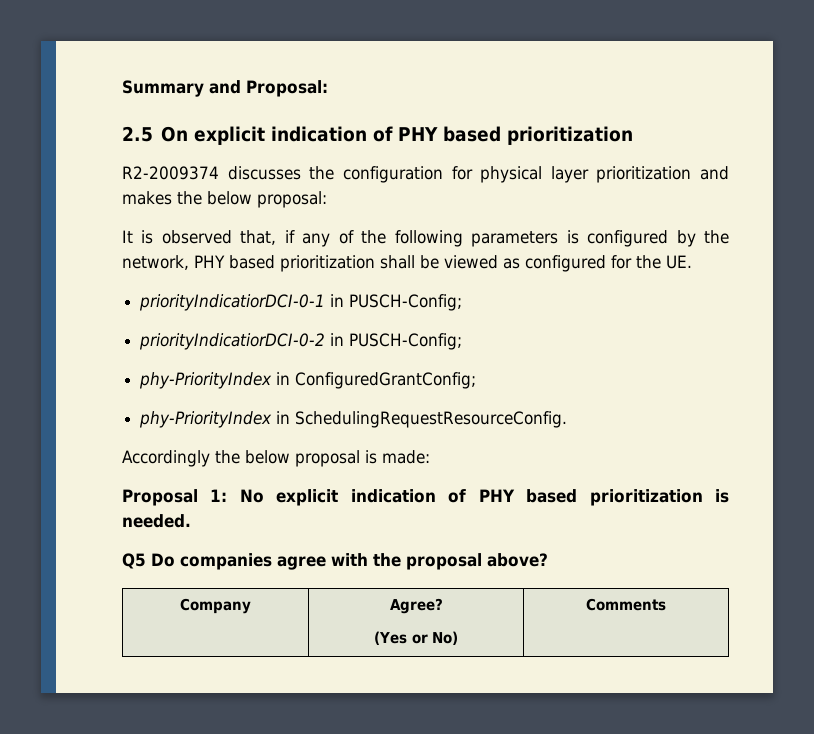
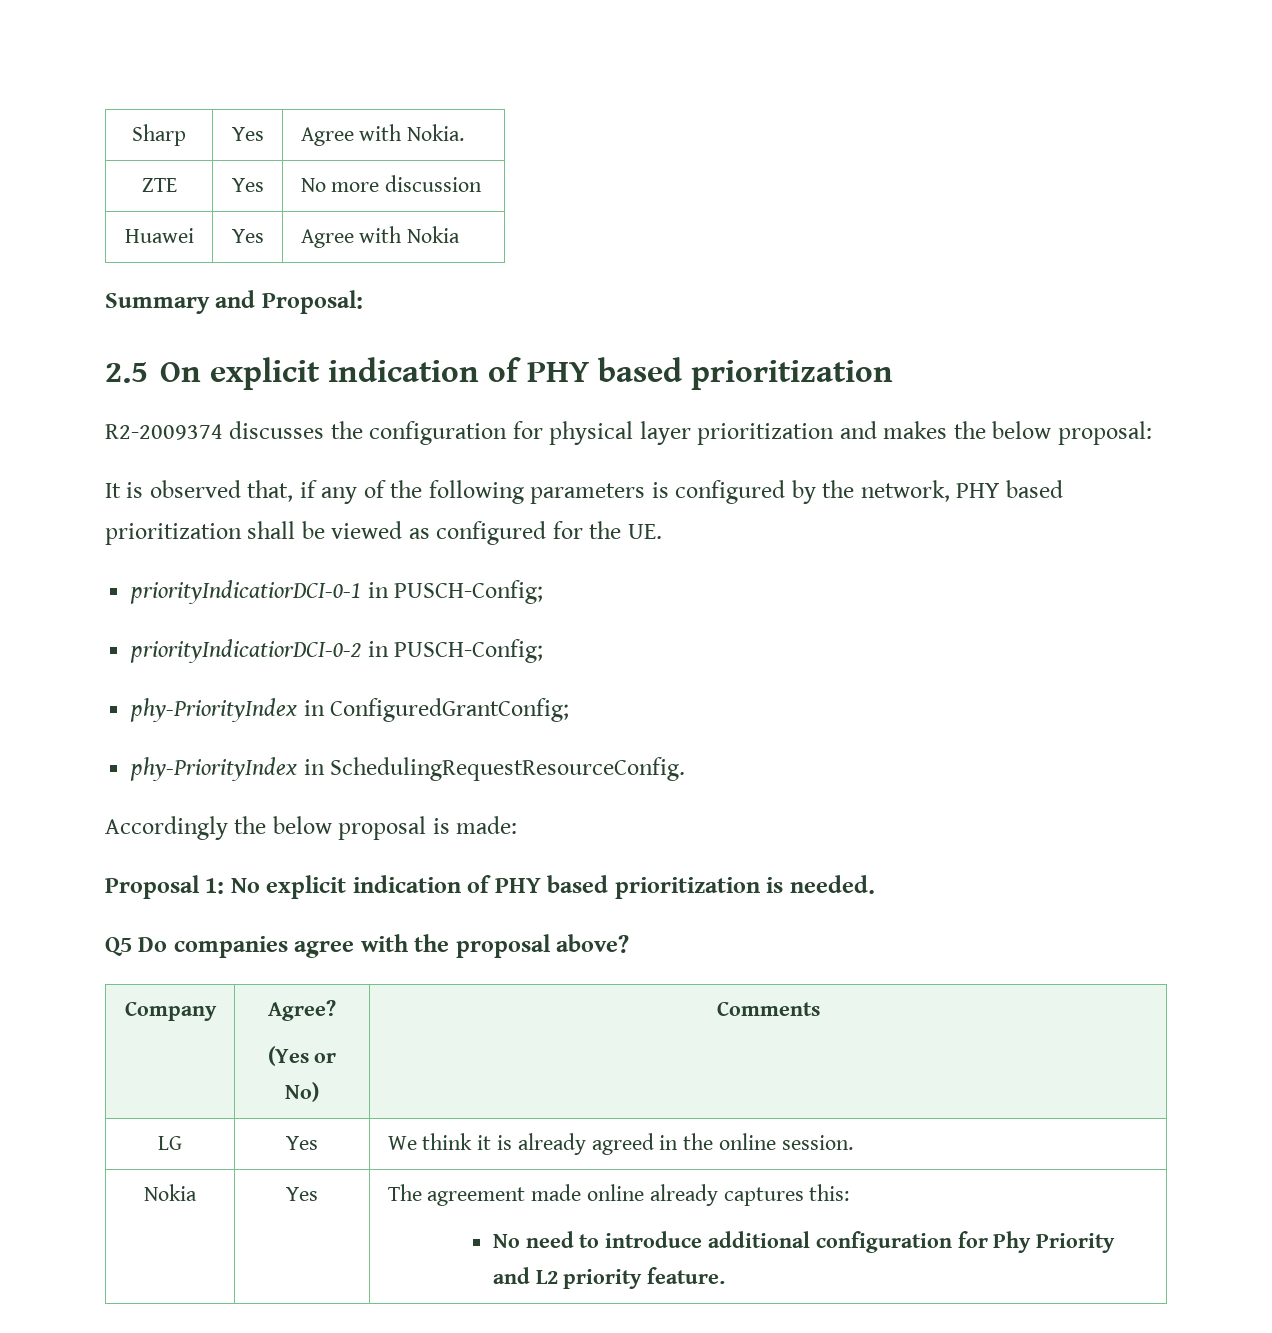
+ Sharp | Yes | Agree with Nokia.
+ ZTE | Yes | No more discussion
+ Huawei | Yes | Agree with Nokia
+ LG | Yes | We think it is already agreed in the online session.
+ Nokia | Yes | The agreement made online already captures this:
+ No need to introduce additional configuration for Phy Priority and L2 priority feature.

